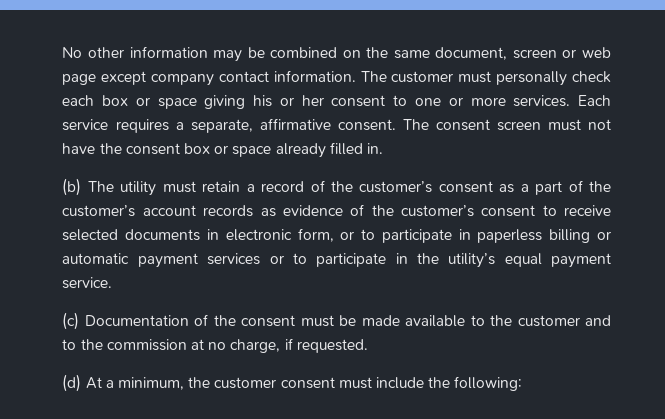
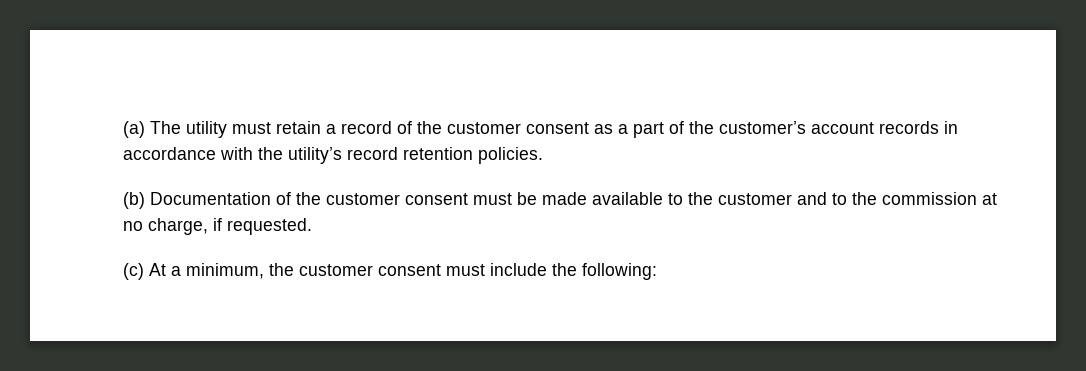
- No other information may be combined on the same document, screen or web page except company contact information. The customer must personally check each box or space giving his or her consent to one or more services. Each service requires a separate, affirmative consent. The consent screen must not have the consent box or space already filled in.
- (b) The utility must retain a record of the customer’s consent as a part of the customer’s account records as evidence of the customer’s consent to receive selected documents in electronic form, or to participate in paperless billing or automatic payment services or to participate in the utility’s equal payment service.
- (c) Documentation of the consent must be made available to the customer and to the commission at no charge, if requested.
+ (a) The utility must retain a record of the customer consent as a part of the customer’s account records in accordance with the utility’s record retention policies.
+ (b) Documentation of the customer consent must be made available to the customer and to the commission at no charge, if requested.
- (d) At a minimum, the customer consent must include the following:
+ (c) At a minimum, the customer consent must include the following:

